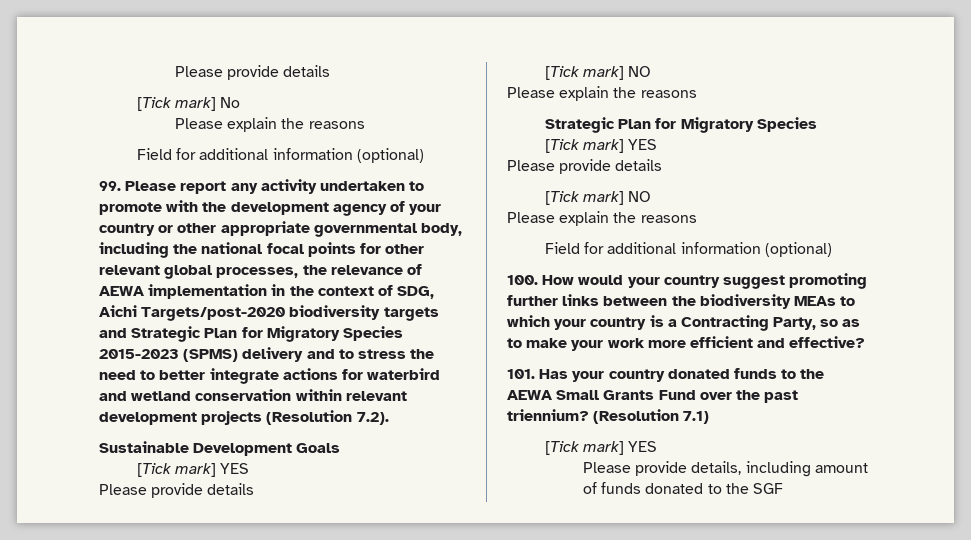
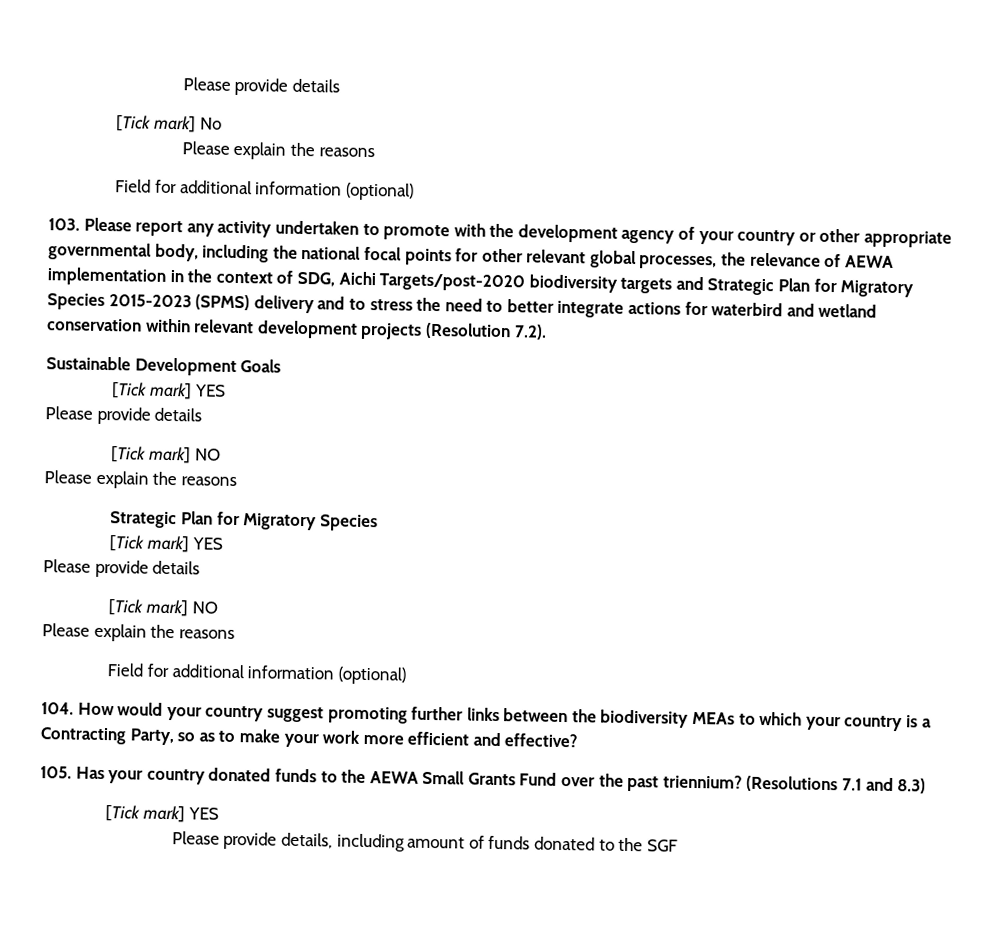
- 99. Please report any activity undertaken to promote with the development agency of your country or other appropriate governmental body, including the national focal points for other relevant global processes, the relevance of AEWA implementation in the context of SDG, Aichi Targets/post-2020 biodiversity targets and Strategic Plan for Migratory Species 2015-2023 (SPMS) delivery and to stress the need to better integrate actions for waterbird and wetland conservation within relevant development projects (Resolution 7.2).
+ 103. Please report any activity undertaken to promote with the development agency of your country or other appropriate governmental body, including the national focal points for other relevant global processes, the relevance of AEWA implementation in the context of SDG, Aichi Targets/post-2020 biodiversity targets and Strategic Plan for Migratory Species 2015-2023 (SPMS) delivery and to stress the need to better integrate actions for waterbird and wetland conservation within relevant development projects (Resolution 7.2).
- 100. How would your country suggest promoting further links between the biodiversity MEAs to which your country is a Contracting Party, so as to make your work more efficient and effective?
+ 104. How would your country suggest promoting further links between the biodiversity MEAs to which your country is a Contracting Party, so as to make your work more efficient and effective?
- 101. Has your country donated funds to the AEWA Small Grants Fund over the past triennium?
+ 105. Has your country donated funds to the AEWA Small Grants Fund over the past triennium?
- (Resolution 7.1)
+ (Resolutions 7.1 and 8.3)

